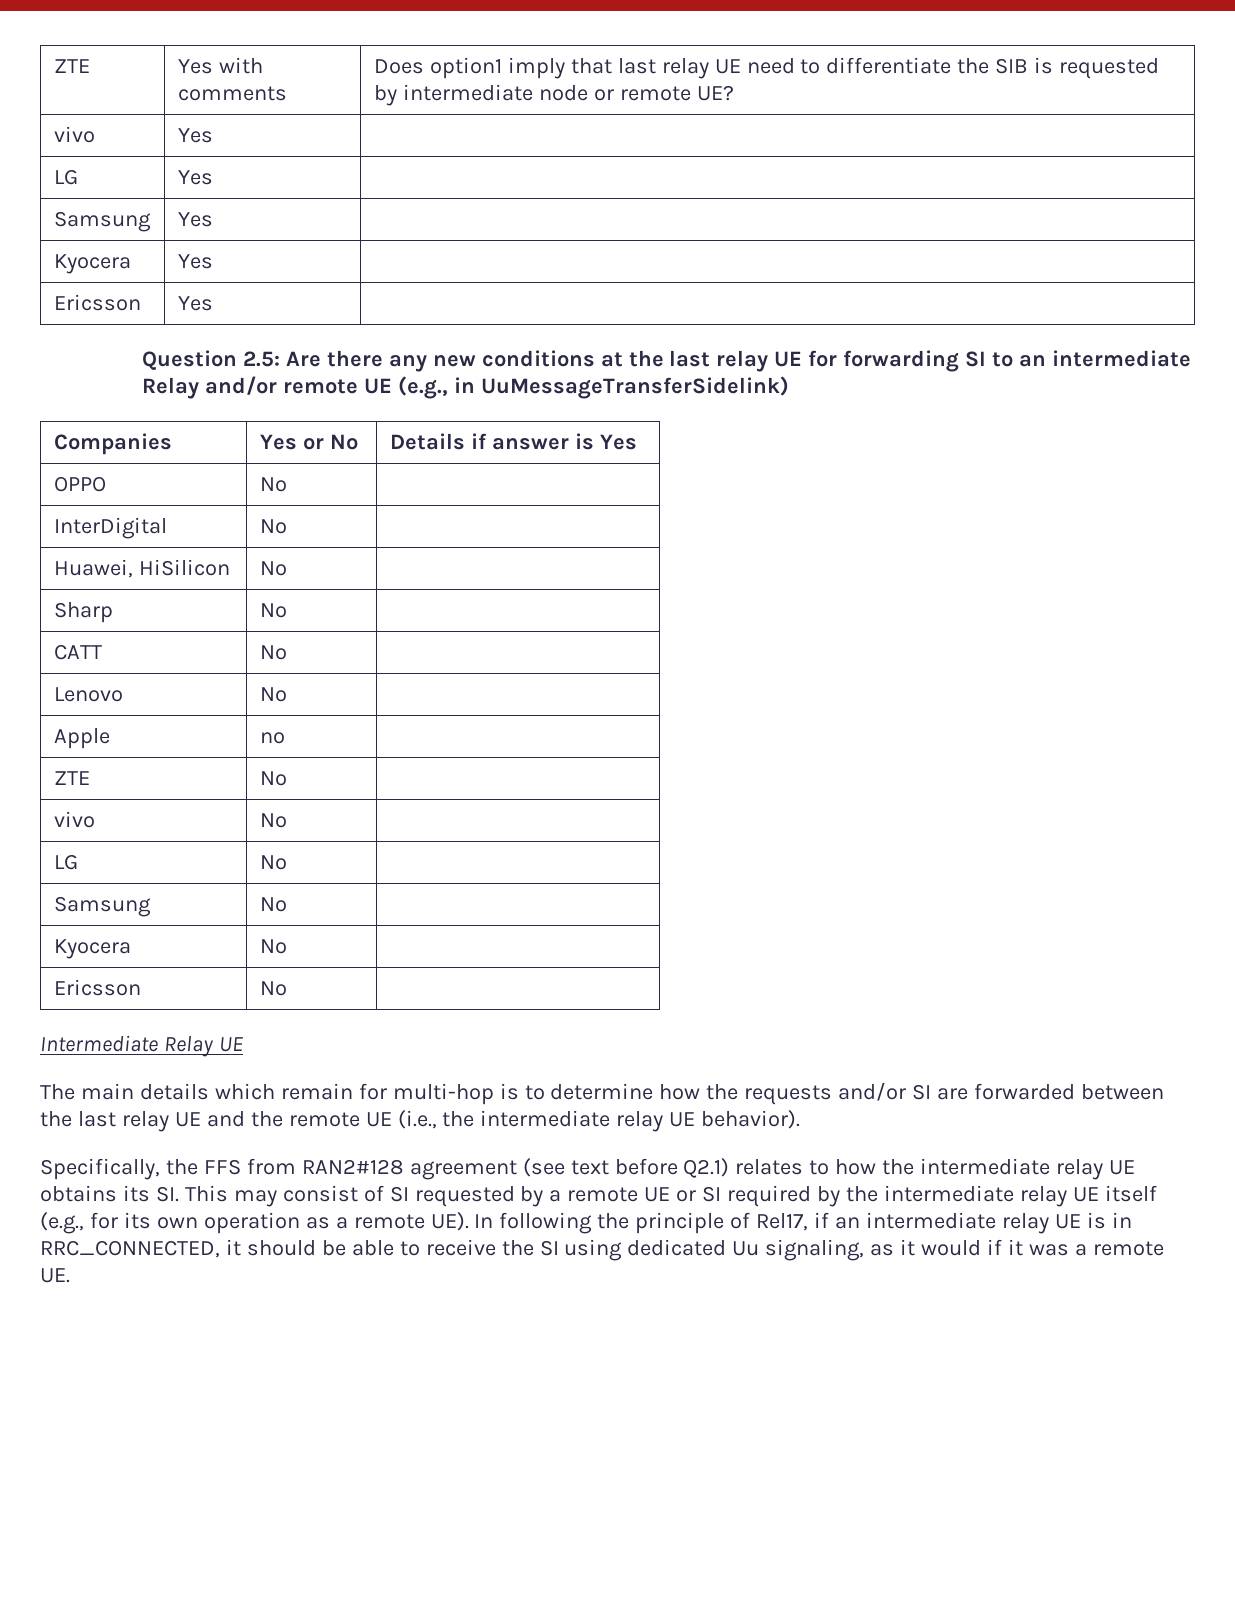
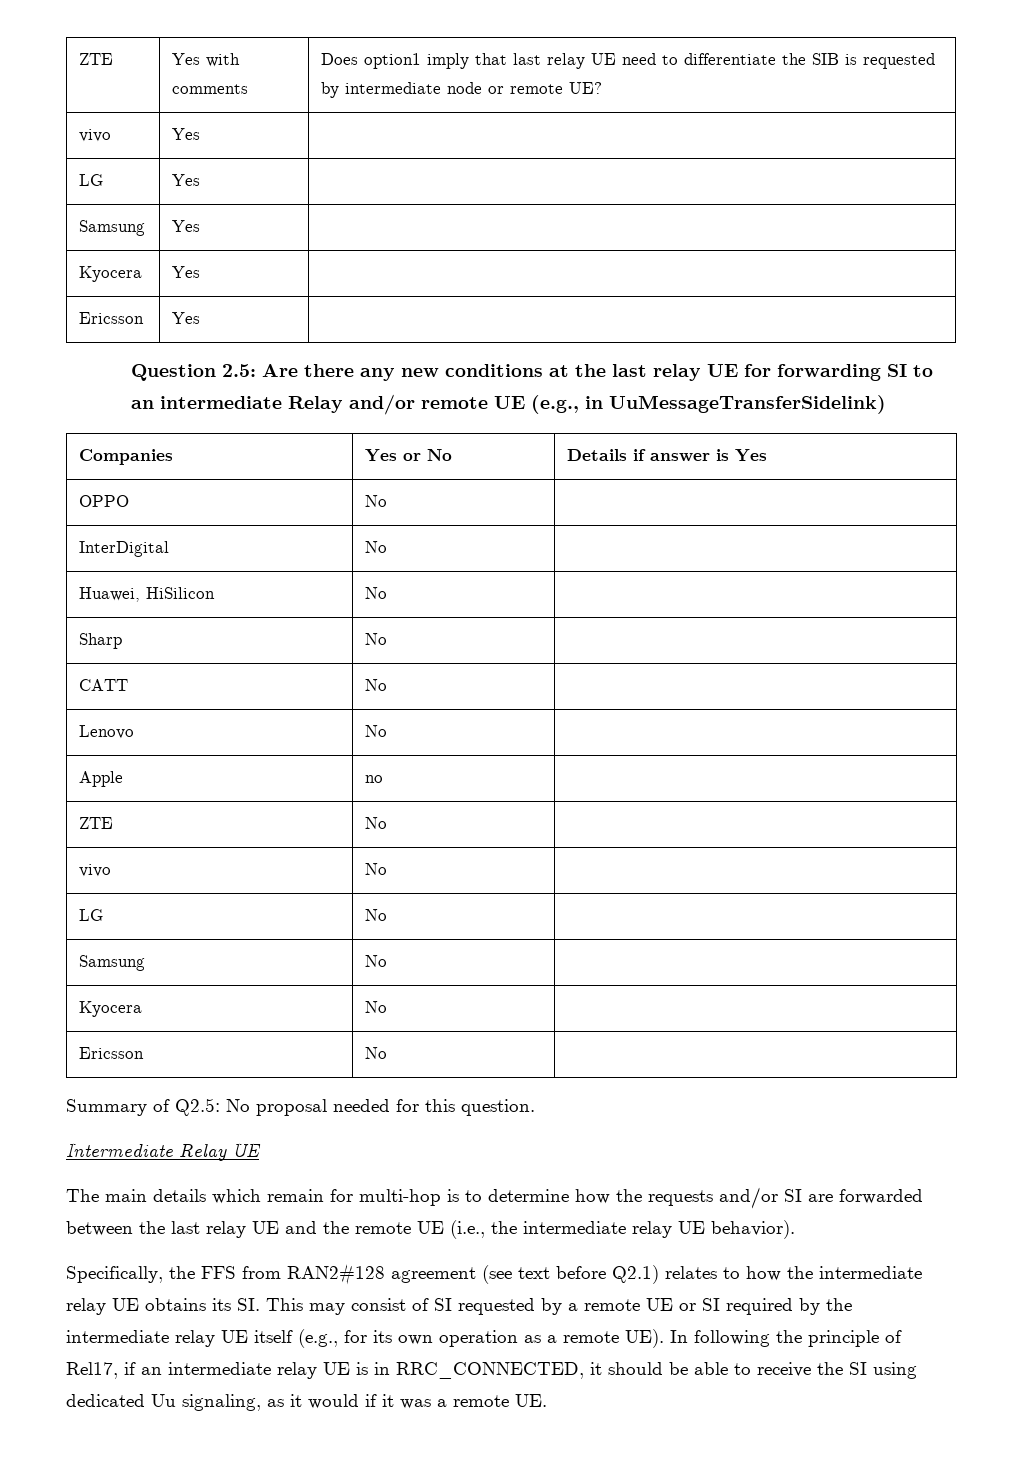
+ Summary of Q2.5: No proposal needed for this question.

